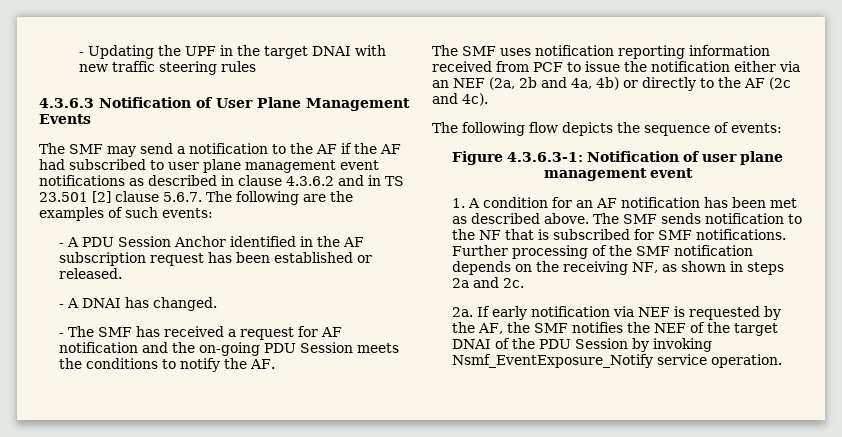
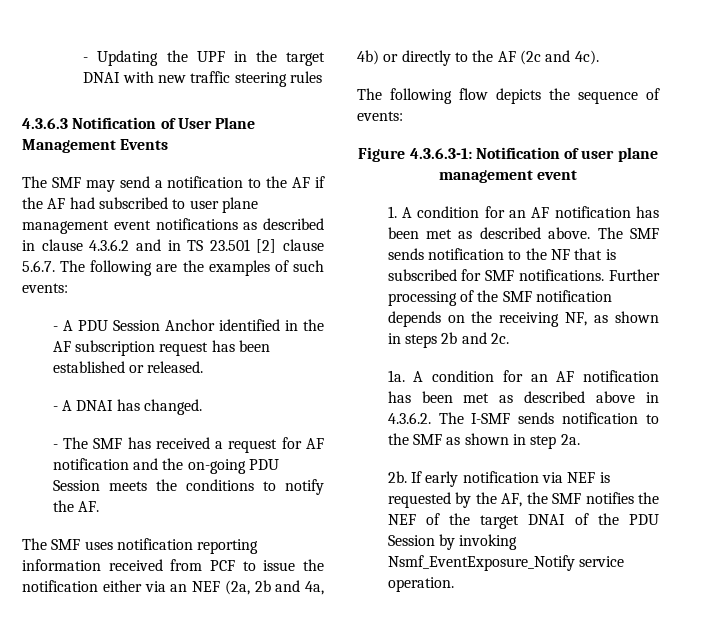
- Further processing of the SMF notification depends on the receiving NF, as shown in steps 2a and 2c.
+ Further processing of the SMF notification depends on the receiving NF, as shown in steps 2b and 2c.
- 2a.
+ 1a. A condition for an AF notification has been met as described above in 4.3.6.2. The I-SMF sends notification to the SMF as shown in step 2a.
+ 2b.

